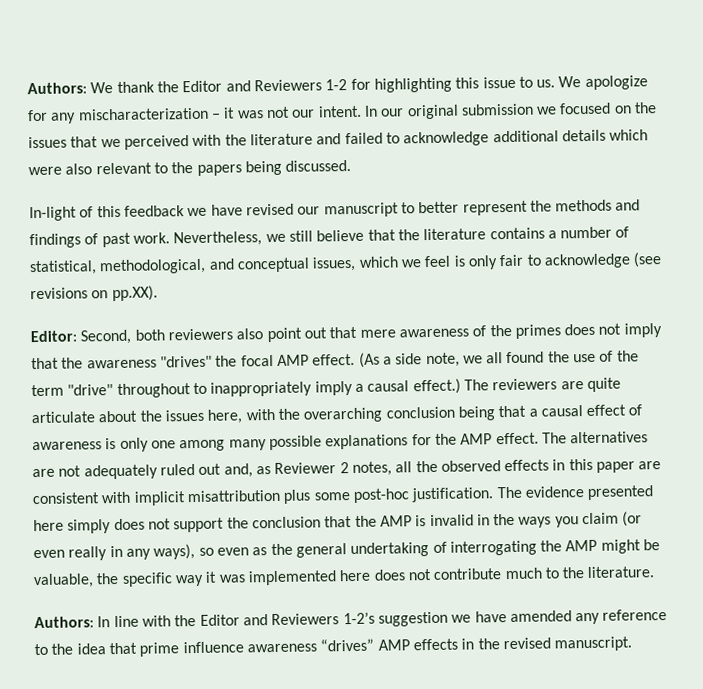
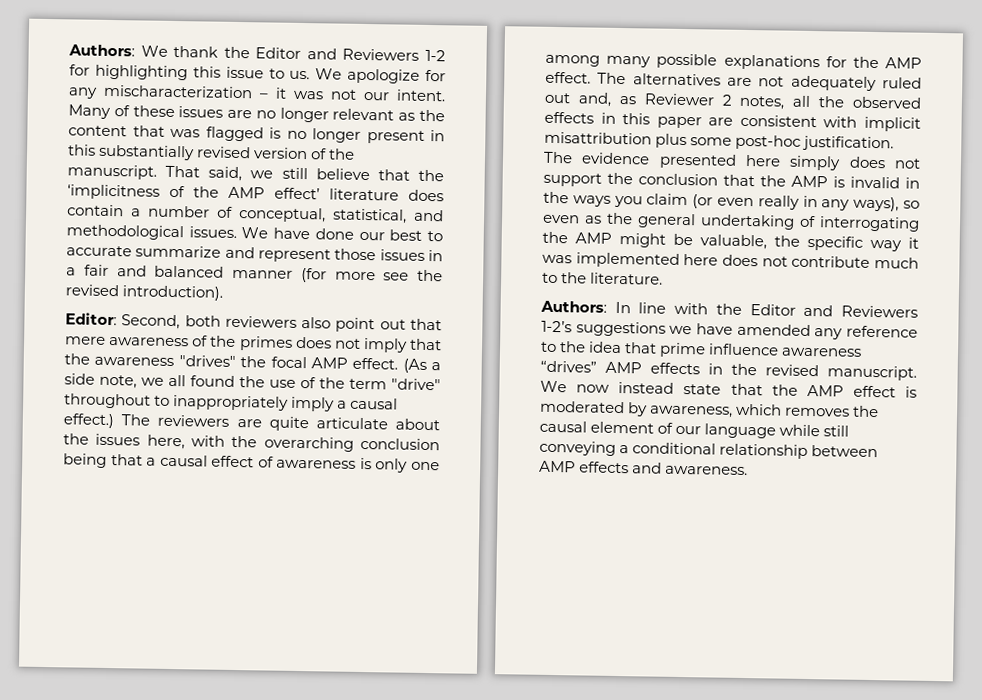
- In our original submission we focused on the issues that we perceived with the literature and failed to acknowledge additional details which were also relevant to the papers being discussed.
- In-light of this feedback we have revised our manuscript to better represent the methods and findings of past work. Nevertheless, we still believe that the literature contains a number of statistical, methodological, and conceptual issues, which we feel is only fair to acknowledge (see revisions on pp.XX).
+ Many of these issues are no longer relevant as the content that was flagged is no longer present in this substantially revised version of the manuscript. That said, we still believe that the ‘implicitness of the AMP effect’ literature does contain a number of conceptual, statistical, and methodological issues. We have done our best to accurate summarize and represent those issues in a fair and balanced manner (for more see the revised introduction).
- Authors: In line with the Editor and Reviewers 1-2’s suggestion we have amended any reference to the idea that prime influence awareness “drives” AMP effects in the revised manuscript.
+ Authors: In line with the Editor and Reviewers 1-2’s suggestions we have amended any reference to the idea that prime influence awareness “drives” AMP effects in the revised manuscript.
+ We now instead state that the AMP effect is moderated by awareness, which removes the causal element of our language while still conveying a conditional relationship between AMP effects and awareness.

